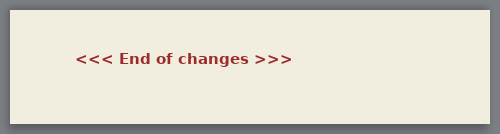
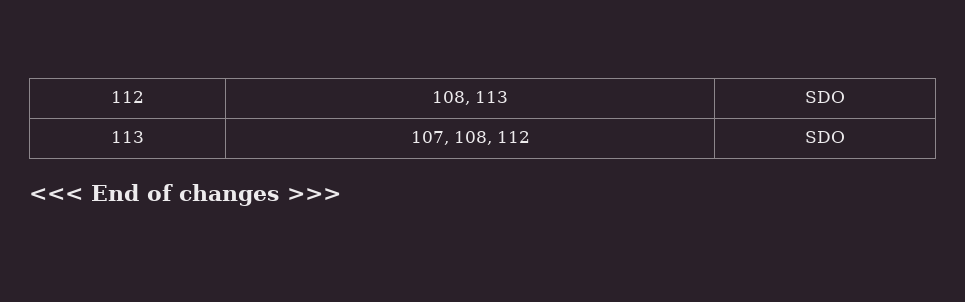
+ 112 | 108, 113 | SDO
+ 113 | 107, 108, 112 | SDO

